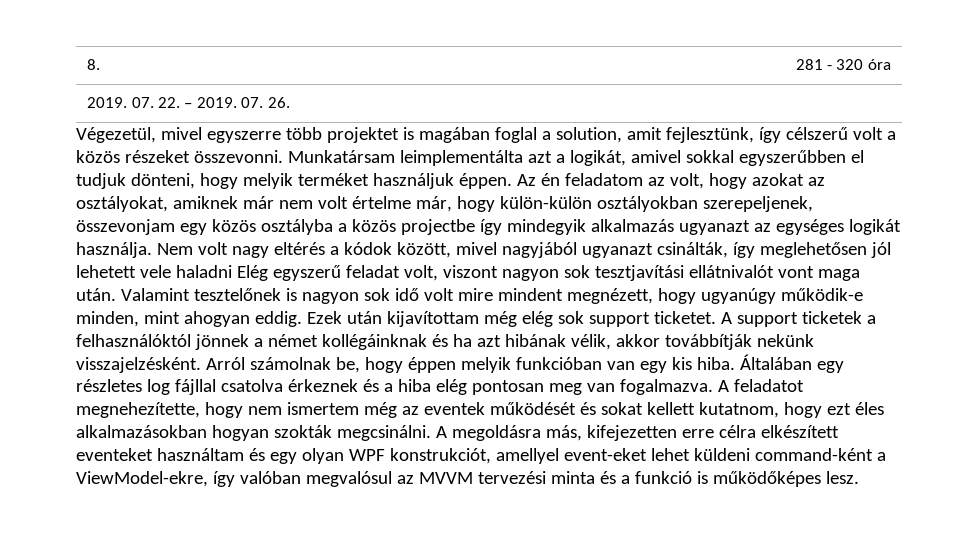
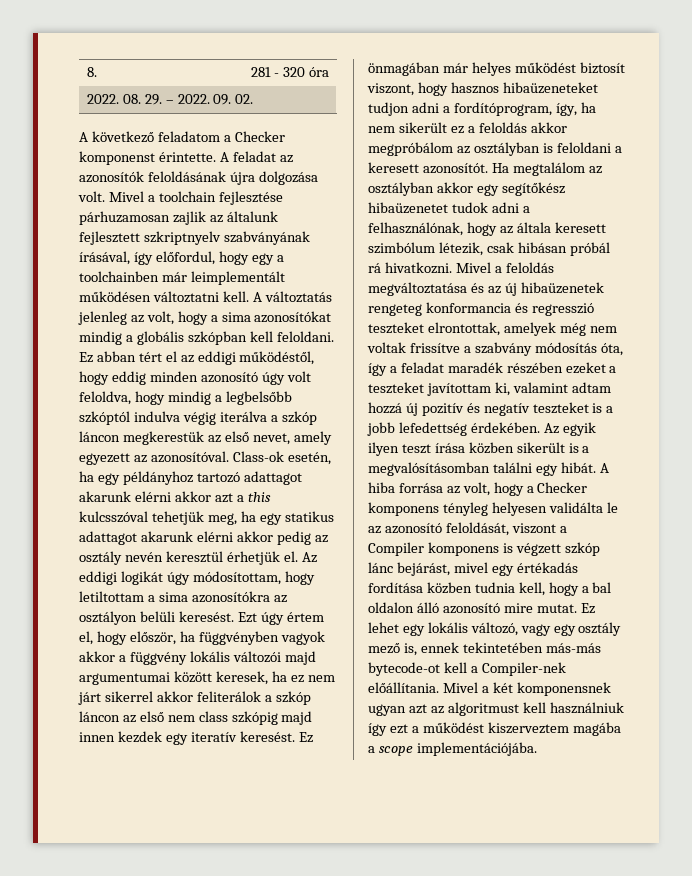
- 2019. 07. 22. – 2019. 07. 26.
- Végezetül, mivel egyszerre több projektet is magában foglal a solution, amit fejlesztünk, így célszerű volt a közös részeket összevonni. Munkatársam leimplementálta azt a logikát, amivel sokkal egyszerűbben el tudjuk dönteni, hogy melyik terméket használjuk éppen. Az én feladatom az volt, hogy azokat az osztályokat, amiknek már nem volt értelme már, hogy külön-külön osztályokban szerepeljenek, összevonjam egy közös osztályba a közös projectbe így mindegyik alkalmazás ugyanazt az egységes logikát használja. Nem volt nagy eltérés a kódok között, mivel nagyjából ugyanazt csinálták, így meglehetősen jól lehetett vele haladni Elég egyszerű feladat volt, viszont nagyon sok tesztjavítási ellátnivalót vont maga után. Valamint tesztelőnek is nagyon sok idő volt mire mindent megnézett, hogy ugyanúgy működik-e minden, mint ahogyan eddig. Ezek után kijavítottam még elég sok support ticketet. A support ticketek a felhasználóktól jönnek a német kollégáinknak és ha azt hibának vélik, akkor továbbítják nekünk visszajelzésként. Arról számolnak be, hogy éppen melyik funkcióban van egy kis hiba. Általában egy részletes log fájllal csatolva érkeznek és a hiba elég pontosan meg van fogalmazva. A feladatot megnehezítette, hogy nem ismertem még az eventek működését és sokat kellett kutatnom, hogy ezt éles alkalmazásokban hogyan szokták megcsinálni. A megoldásra más, kifejezetten erre célra elkészített eventeket használtam és egy olyan WPF konstrukciót, amellyel event-eket lehet küldeni command-ként a ViewModel-ekre, így valóban megvalósul az MVVM tervezési minta és a funkció is működőképes lesz.
+ 2022. 08. 29. – 2022. 09. 02.
+ A következő feladatom a Checker komponenst érintette. A feladat az azonosítók feloldásának újra dolgozása volt. Mivel a toolchain fejlesztése párhuzamosan zajlik az általunk fejlesztett szkriptnyelv szabványának írásával, így előfordul, hogy egy a toolchainben már leimplementált működésen változtatni kell. A változtatás jelenleg az volt, hogy a sima azonosítókat mindig a globális szkópban kell feloldani. Ez abban tért el az eddigi működéstől, hogy eddig minden azonosító úgy volt feloldva, hogy mindig a legbelsőbb szkóptól indulva végig iterálva a szkóp láncon megkerestük az első nevet, amely egyezett az azonosítóval. Class-ok esetén, ha egy példányhoz tartozó adattagot akarunk elérni akkor azt a this kulcsszóval tehetjük meg, ha egy statikus adattagot akarunk elérni akkor pedig az osztály nevén keresztül érhetjük el. Az eddigi logikát úgy módosítottam, hogy letiltottam a sima azonosítókra az osztályon belüli keresést. Ezt úgy értem el, hogy először, ha függvényben vagyok akkor a függvény lokális változói majd argumentumai között keresek, ha ez nem járt sikerrel akkor feliterálok a szkóp láncon az első nem class szkópig majd innen kezdek egy iteratív keresést. Ez önmagában már helyes működést biztosít viszont, hogy hasznos hibaüzeneteket tudjon adni a fordítóprogram, így, ha nem sikerült ez a feloldás akkor megpróbálom az osztályban is feloldani a keresett azonosítót. Ha megtalálom az osztályban akkor egy segítőkész hibaüzenetet tudok adni a felhasználónak, hogy az általa keresett szimbólum létezik, csak hibásan próbál rá hivatkozni. Mivel a feloldás megváltoztatása és az új hibaüzenetek rengeteg konformancia és regresszió teszteket elrontottak, amelyek még nem voltak frissítve a szabvány módosítás óta, így a feladat maradék részében ezeket a teszteket javítottam ki, valamint adtam hozzá új pozitív és negatív teszteket is a jobb lefedettség érdekében. Az egyik ilyen teszt írása közben sikerült is a megvalósításomban találni egy hibát. A hiba forrása az volt, hogy a Checker komponens tényleg helyesen validálta le az azonosító feloldását, viszont a Compiler komponens is végzett szkóp lánc bejárást, mivel egy értékadás fordítása közben tudnia kell, hogy a bal oldalon álló azonosító mire mutat. Ez lehet egy lokális változó, vagy egy osztály mező is, ennek tekintetében más-más bytecode-ot kell a Compiler-nek előállítania. Mivel a két komponensnek ugyan azt az algoritmust kell használniuk így ezt a működést kiszerveztem magába a scope implementációjába.

